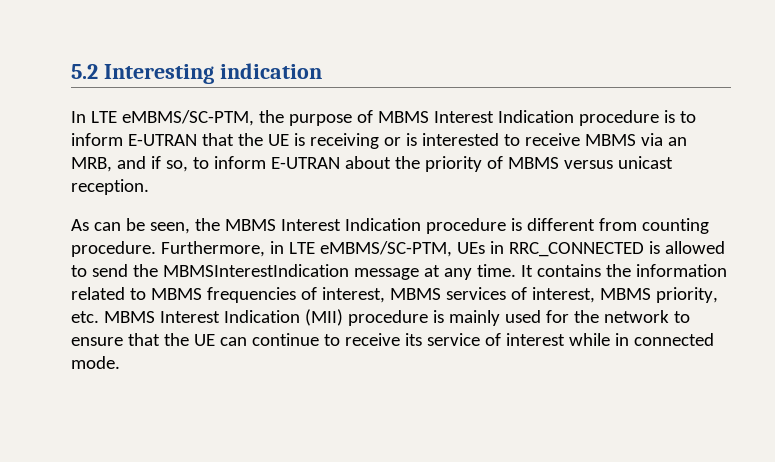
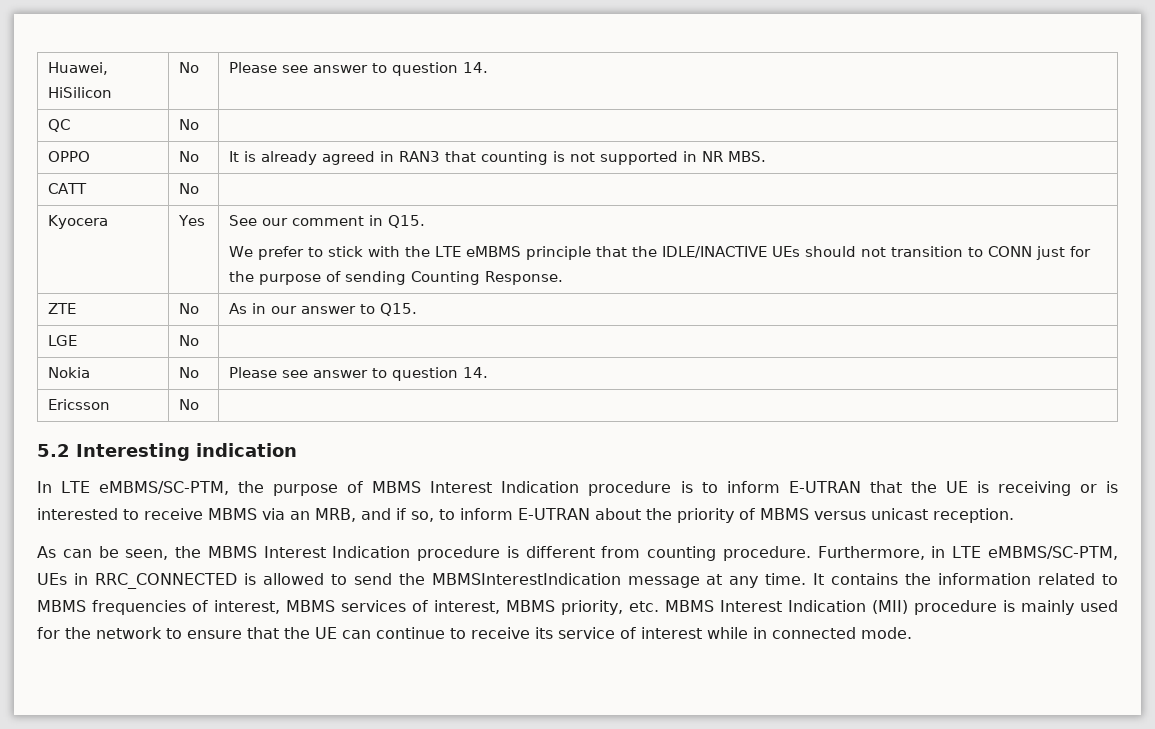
+ Huawei, HiSilicon | No | Please see answer to question 14.
+ QC | No |
+ OPPO | No | It is already agreed in RAN3 that counting is not supported in NR MBS.
+ CATT | No |
+ Kyocera | Yes | See our comment in Q15.
+ We prefer to stick with the LTE eMBMS principle that the IDLE/INACTIVE UEs should not transition to CONN just for the purpose of sending Counting Response.
+ ZTE | No | As in our answer to Q15.
+ LGE | No |
+ Nokia | No | Please see answer to question 14.
+ Ericsson | No |

